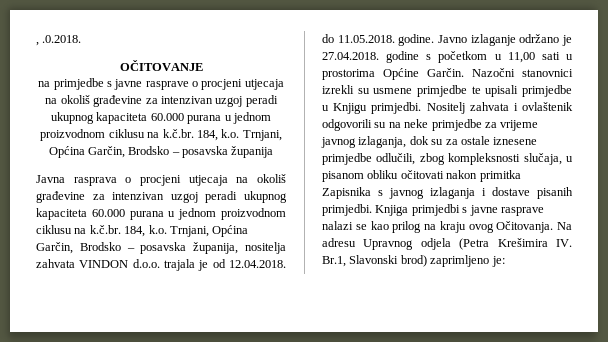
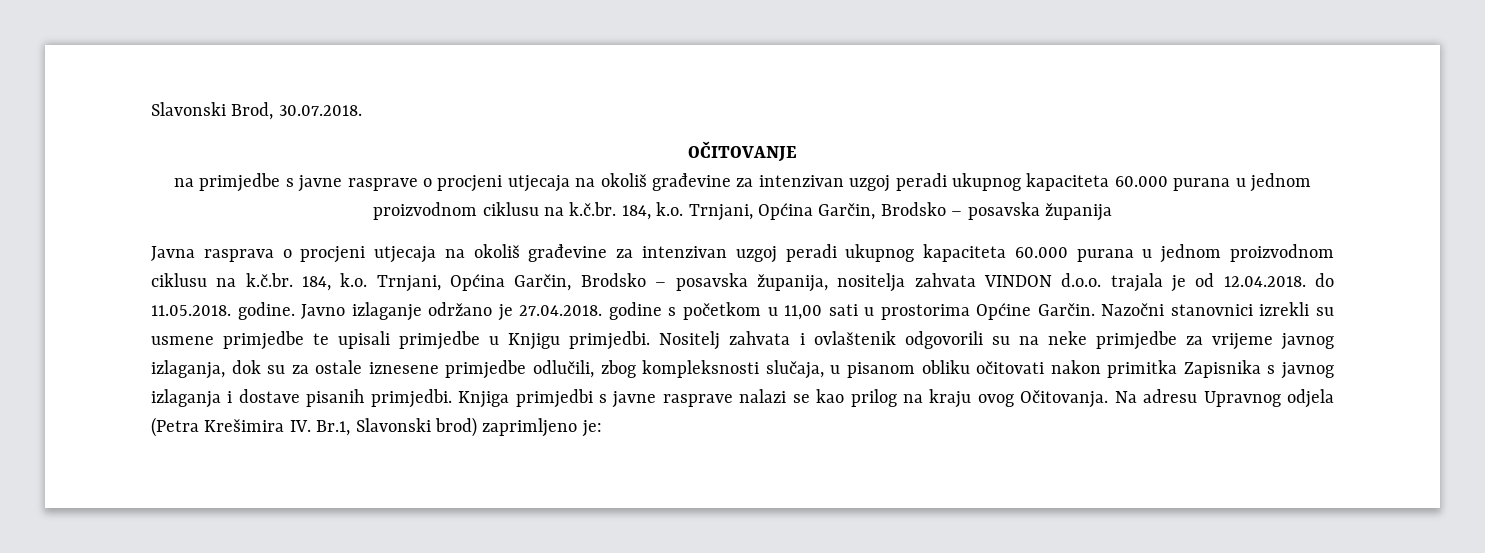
- , .0.2018.
+ Slavonski Brod, 30.07.2018.

